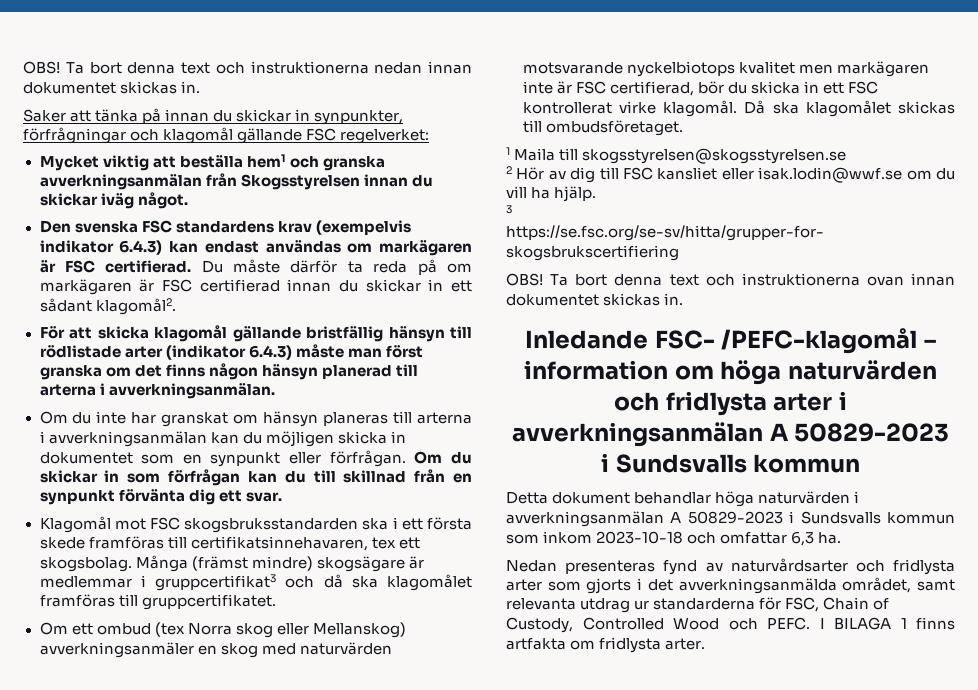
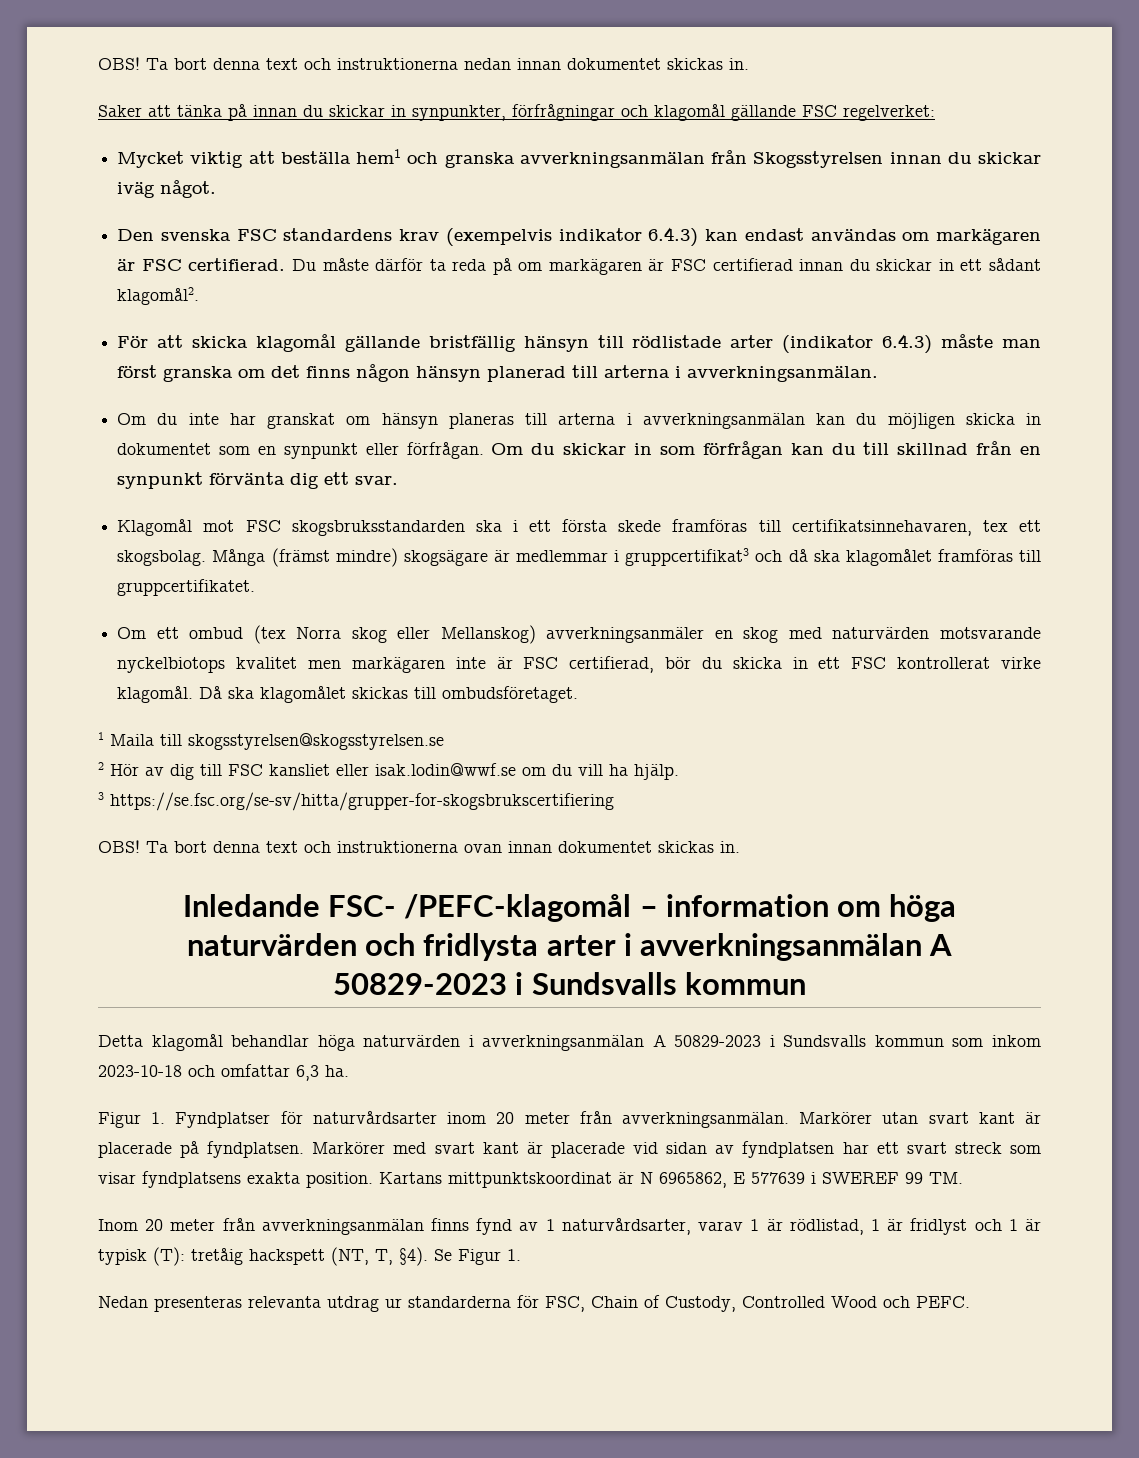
- Detta dokument behandlar höga naturvärden i avverkningsanmälan A 50829-2023 i Sundsvalls kommun som inkom 2023-10-18 och omfattar 6,3 ha.
+ Detta klagomål behandlar höga naturvärden i avverkningsanmälan A 50829-2023 i Sundsvalls kommun som inkom 2023-10-18 och omfattar 6,3 ha.
- Nedan presenteras fynd av naturvårdsarter och fridlysta arter som gjorts i det avverkningsanmälda området, samt relevanta utdrag ur standarderna för FSC, Chain of Custody, Controlled Wood och PEFC. I BILAGA 1 finns artfakta om fridlysta arter.
+ Figur 1. Fyndplatser för naturvårdsarter inom 20 meter från avverkningsanmälan. Markörer utan svart kant är placerade på fyndplatsen. Markörer med svart kant är placerade vid sidan av fyndplatsen har ett svart streck som visar fyndplatsens exakta position. Kartans mittpunktskoordinat är N 6965862, E 577639 i SWEREF 99 TM.
+ Inom 20 meter från avverkningsanmälan finns fynd av 1 naturvårdsarter, varav 1 är rödlistad, 1 är fridlyst och 1 är typisk (T): tretåig hackspett (NT, T, §4). Se Figur 1.
+ Nedan presenteras relevanta utdrag ur standarderna för FSC, Chain of Custody, Controlled Wood och PEFC.

